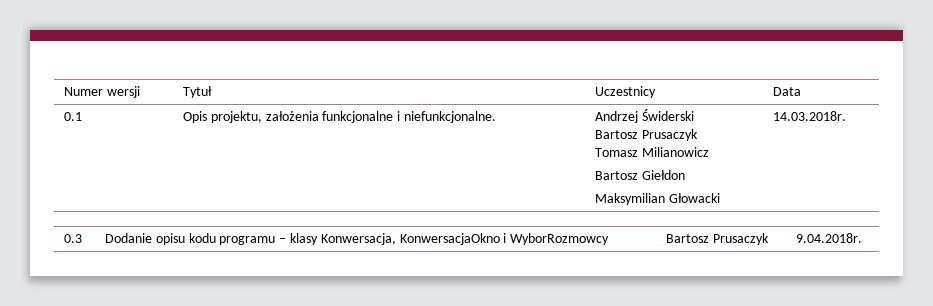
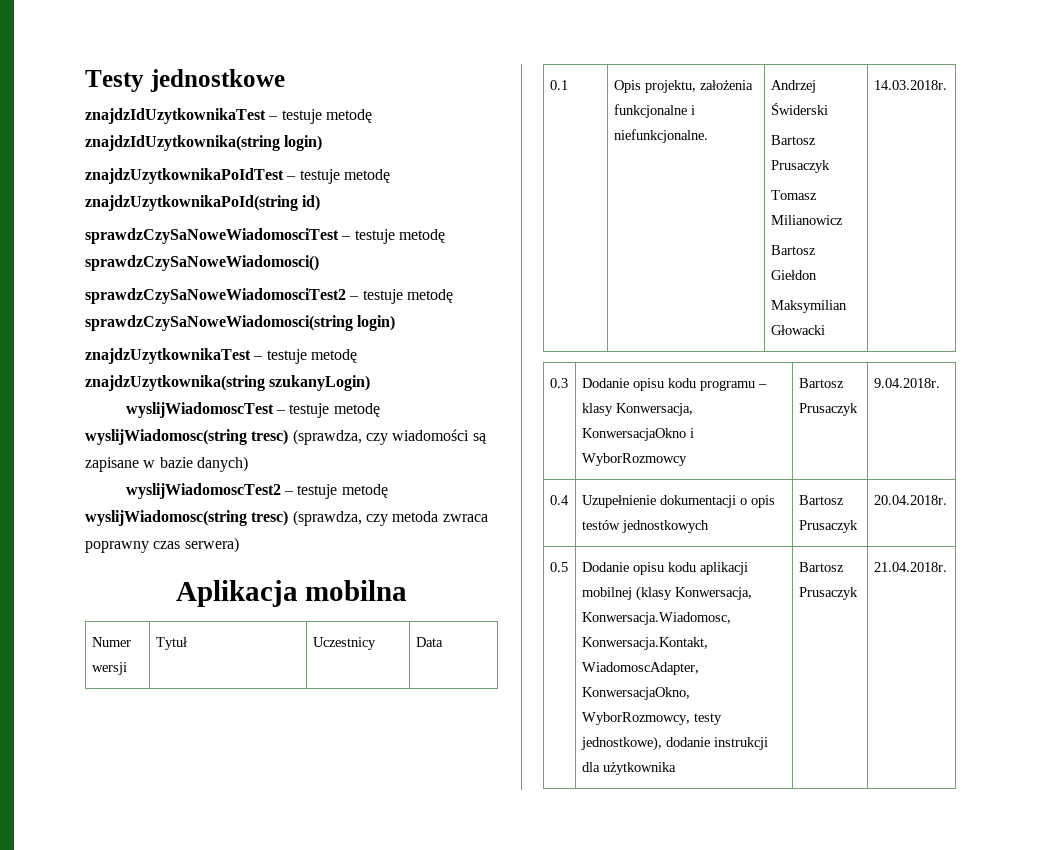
+ Testy jednostkowe
+ znajdzIdUzytkownikaTest – testuje metodę znajdzIdUzytkownika(string login)
+ znajdzUzytkownikaPoIdTest – testuje metodę znajdzUzytkownikaPoId(string id)
+ sprawdzCzySaNoweWiadomosciTest – testuje metodę sprawdzCzySaNoweWiadomosci()
+ sprawdzCzySaNoweWiadomosciTest2 – testuje metodę sprawdzCzySaNoweWiadomosci(string login)
+ znajdzUzytkownikaTest – testuje metodę znajdzUzytkownika(string szukanyLogin)
+ wyslijWiadomoscTest – testuje metodę wyslijWiadomosc(string tresc) (sprawdza, czy wiadomości są zapisane w bazie danych)
+ wyslijWiadomoscTest2 – testuje metodę wyslijWiadomosc(string tresc) (sprawdza, czy metoda zwraca poprawny czas serwera)
+ Aplikacja mobilna
+ 0.4 | Uzupełnienie dokumentacji o opis testów jednostkowych | Bartosz Prusaczyk | 20.04.2018r.
+ 0.5 | Dodanie opisu kodu aplikacji mobilnej (klasy Konwersacja, Konwersacja.Wiadomosc, Konwersacja.Kontakt, WiadomoscAdapter, KonwersacjaOkno, WyborRozmowcy, testy jednostkowe), dodanie instrukcji dla użytkownika | Bartosz Prusaczyk | 21.04.2018r.

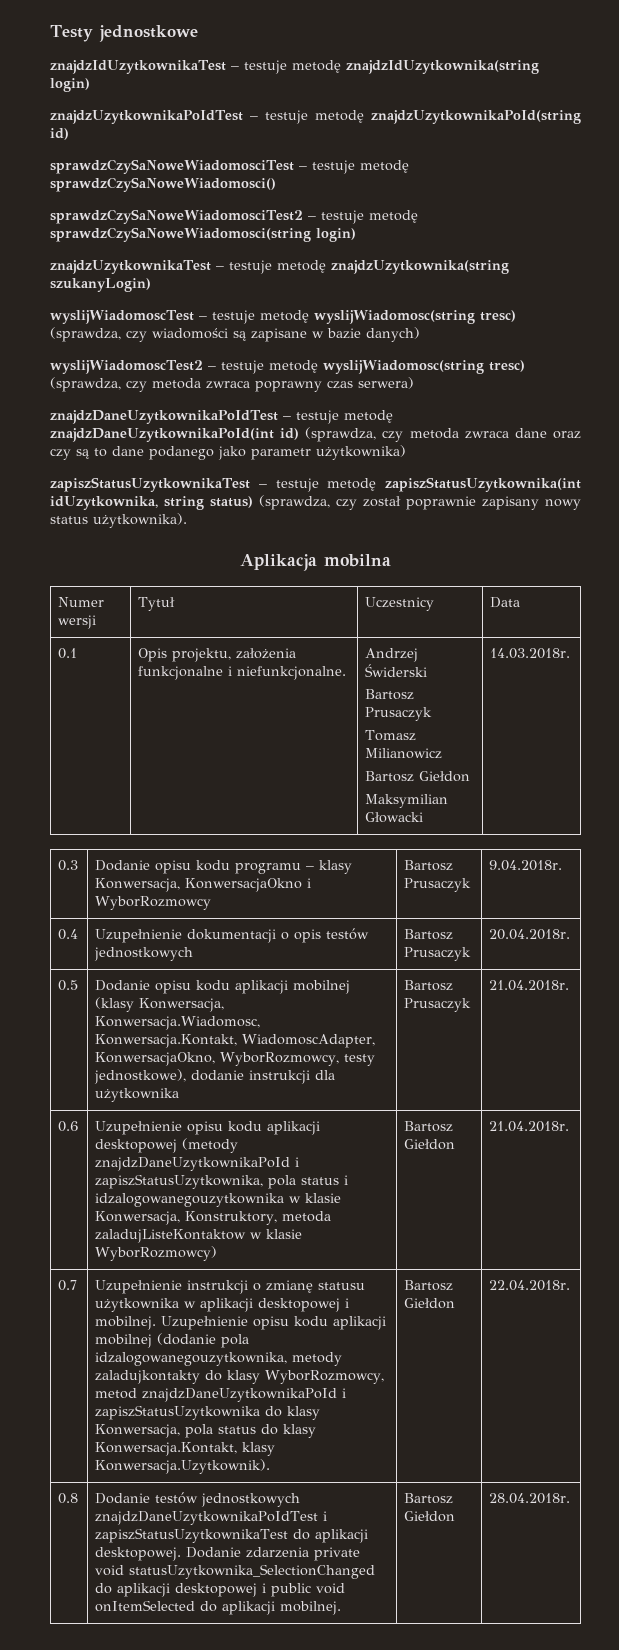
+ znajdzDaneUzytkownikaPoIdTest – testuje metodę znajdzDaneUzytkownikaPoId(int id) (sprawdza, czy metoda zwraca dane oraz czy są to dane podanego jako parametr użytkownika)
+ zapiszStatusUzytkownikaTest – testuje metodę zapiszStatusUzytkownika(int idUzytkownika, string status) (sprawdza, czy został poprawnie zapisany nowy status użytkownika).
+ 0.6 | Uzupełnienie opisu kodu aplikacji desktopowej (metody znajdzDaneUzytkownikaPoId i zapiszStatusUzytkownika, pola status i idzalogowanegouzytkownika w klasie Konwersacja, Konstruktory, metoda zaladujListeKontaktow w klasie WyborRozmowcy) | Bartosz Giełdon | 21.04.2018r.
+ 0.7 | Uzupełnienie instrukcji o zmianę statusu użytkownika w aplikacji desktopowej i mobilnej. Uzupełnienie opisu kodu aplikacji mobilnej (dodanie pola idzalogowanegouzytkownika, metody zaladujkontakty do klasy WyborRozmowcy, metod znajdzDaneUzytkownikaPoId i zapiszStatusUzytkownika do klasy Konwersacja, pola status do klasy Konwersacja.Kontakt, klasy Konwersacja.Uzytkownik). | Bartosz Giełdon | 22.04.2018r.
+ 0.8 | Dodanie testów jednostkowych znajdzDaneUzytkownikaPoIdTest i zapiszStatusUzytkownikaTest do aplikacji desktopowej. Dodanie zdarzenia private void statusUzytkownika_SelectionChanged do aplikacji desktopowej i public void onItemSelected do aplikacji mobilnej. | Bartosz Giełdon | 28.04.2018r.

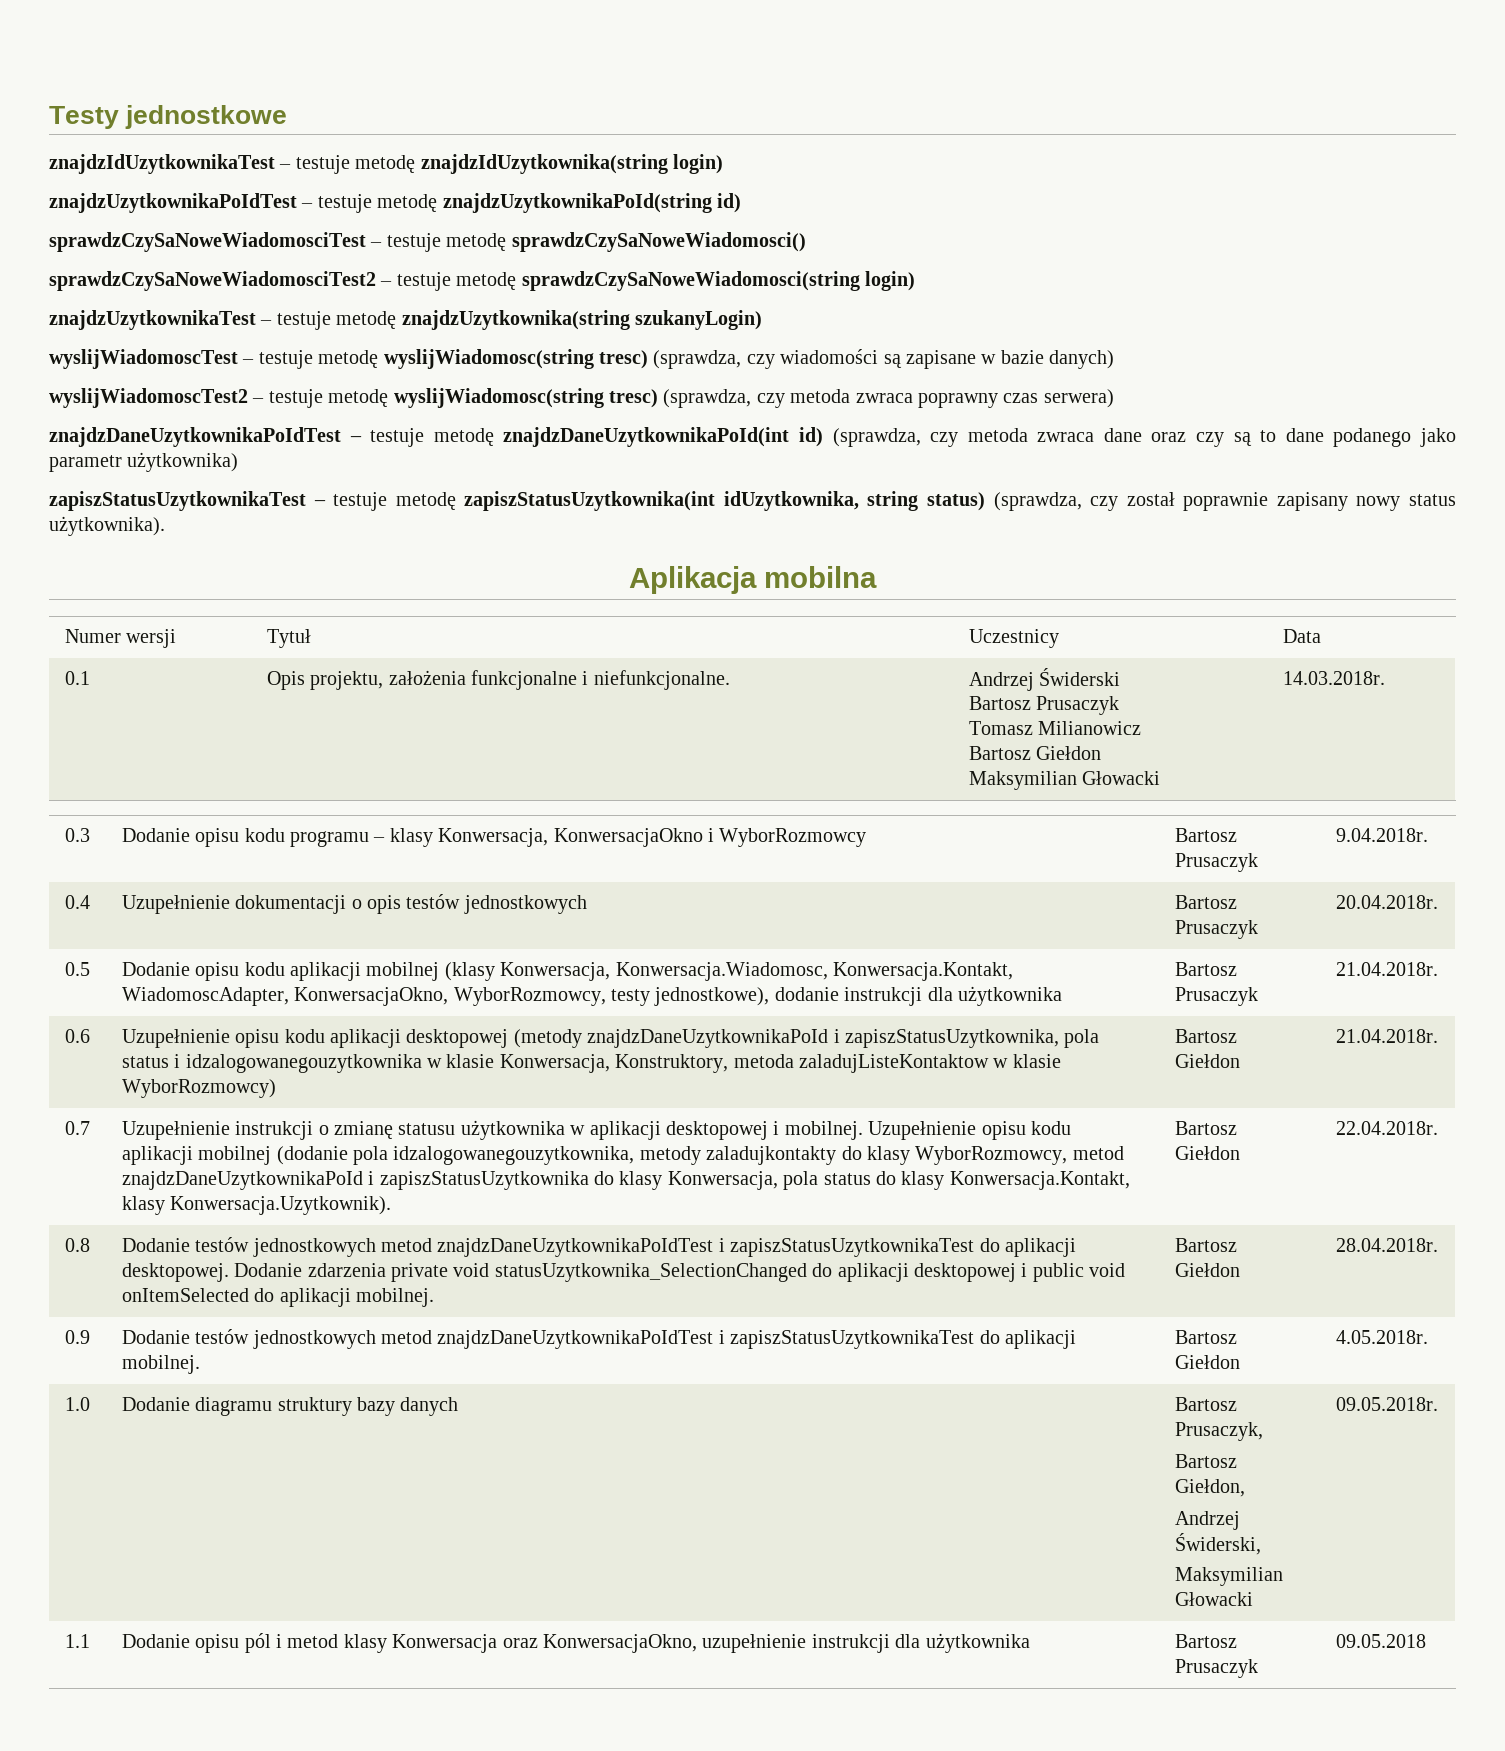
- 0.8 | Dodanie testów jednostkowych znajdzDaneUzytkownikaPoIdTest i zapiszStatusUzytkownikaTest do aplikacji desktopowej. Dodanie zdarzenia private void statusUzytkownika_SelectionChanged do aplikacji desktopowej i public void onItemSelected do aplikacji mobilnej. | Bartosz Giełdon | 28.04.2018r.
+ 0.8 | Dodanie testów jednostkowych metod znajdzDaneUzytkownikaPoIdTest i zapiszStatusUzytkownikaTest do aplikacji desktopowej. Dodanie zdarzenia private void statusUzytkownika_SelectionChanged do aplikacji desktopowej i public void onItemSelected do aplikacji mobilnej. | Bartosz Giełdon | 28.04.2018r.
+ 0.9 | Dodanie testów jednostkowych metod znajdzDaneUzytkownikaPoIdTest i zapiszStatusUzytkownikaTest do aplikacji mobilnej. | Bartosz Giełdon | 4.05.2018r.
+ 1.0 | Dodanie diagramu struktury bazy danych | Bartosz Prusaczyk,
+ Bartosz Giełdon,
+ Andrzej Świderski,
+ Maksymilian Głowacki | 09.05.2018r.
+ 1.1 | Dodanie opisu pól i metod klasy Konwersacja oraz KonwersacjaOkno, uzupełnienie instrukcji dla użytkownika | Bartosz Prusaczyk | 09.05.2018

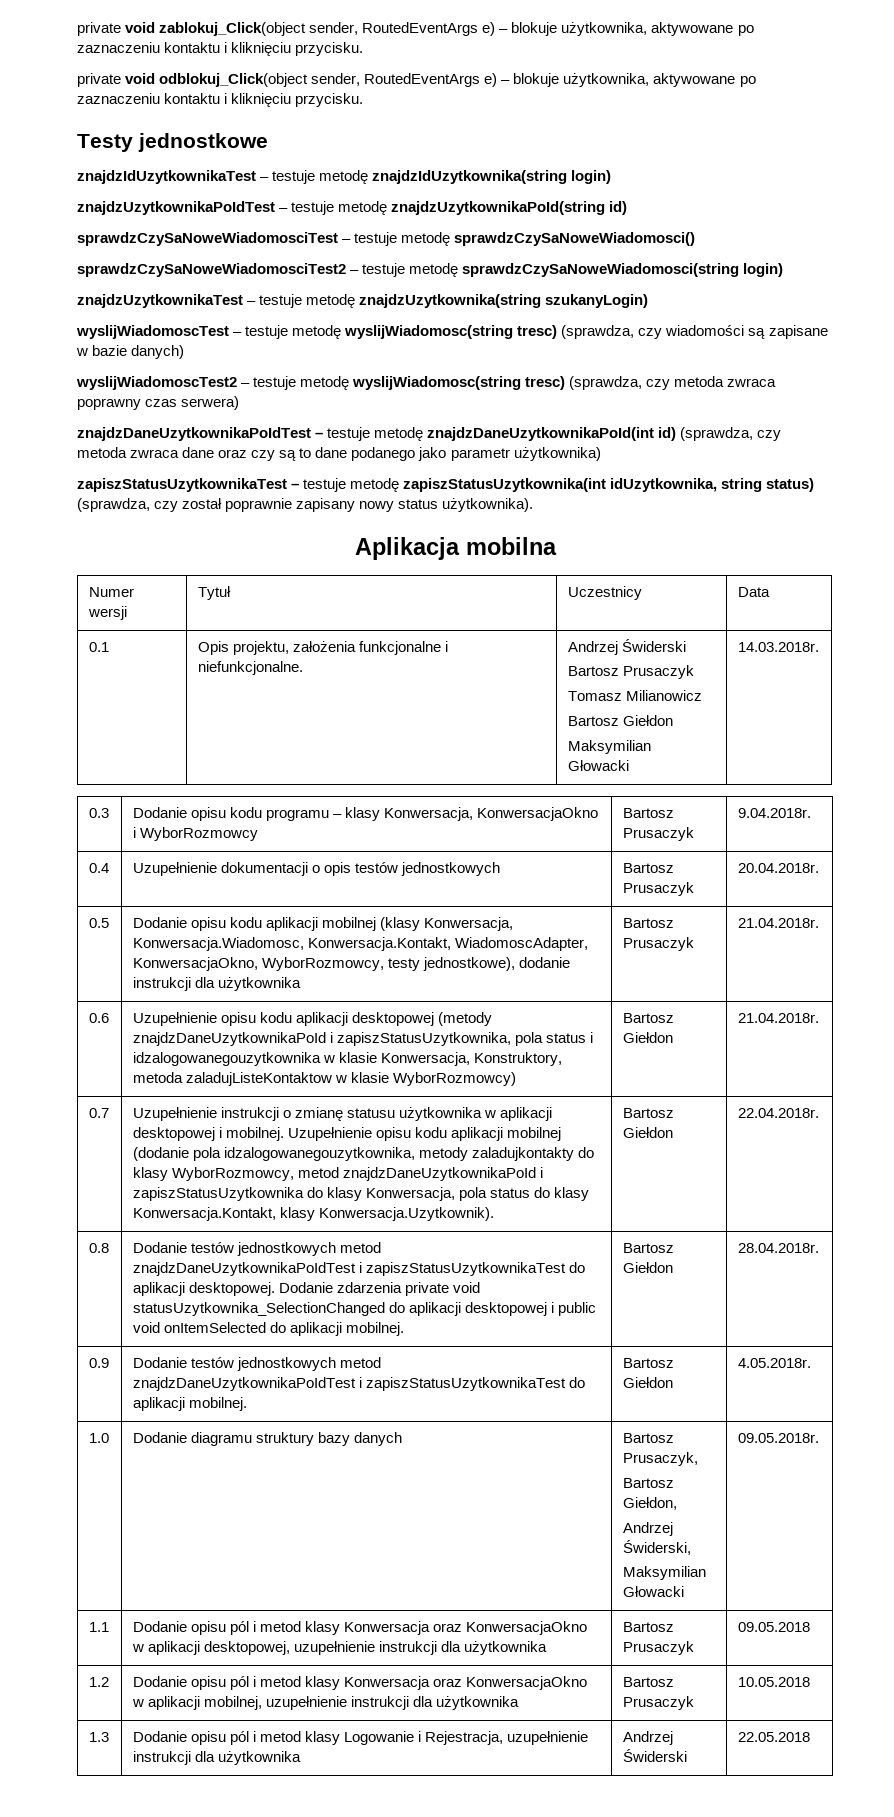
+ private void zablokuj_Click(object sender, RoutedEventArgs e) – blokuje użytkownika, aktywowane po zaznaczeniu kontaktu i kliknięciu przycisku.
+ private void odblokuj_Click(object sender, RoutedEventArgs e) – blokuje użytkownika, aktywowane po zaznaczeniu kontaktu i kliknięciu przycisku.
- 1.1 | Dodanie opisu pól i metod klasy Konwersacja oraz KonwersacjaOkno, uzupełnienie instrukcji dla użytkownika | Bartosz Prusaczyk | 09.05.2018
+ 1.1 | Dodanie opisu pól i metod klasy Konwersacja oraz KonwersacjaOkno w aplikacji desktopowej, uzupełnienie instrukcji dla użytkownika | Bartosz Prusaczyk | 09.05.2018
+ 1.2 | Dodanie opisu pól i metod klasy Konwersacja oraz KonwersacjaOkno w aplikacji mobilnej, uzupełnienie instrukcji dla użytkownika | Bartosz Prusaczyk | 10.05.2018
+ 1.3 | Dodanie opisu pól i metod klasy Logowanie i Rejestracja, uzupełnienie instrukcji dla użytkownika | Andrzej Świderski | 22.05.2018

